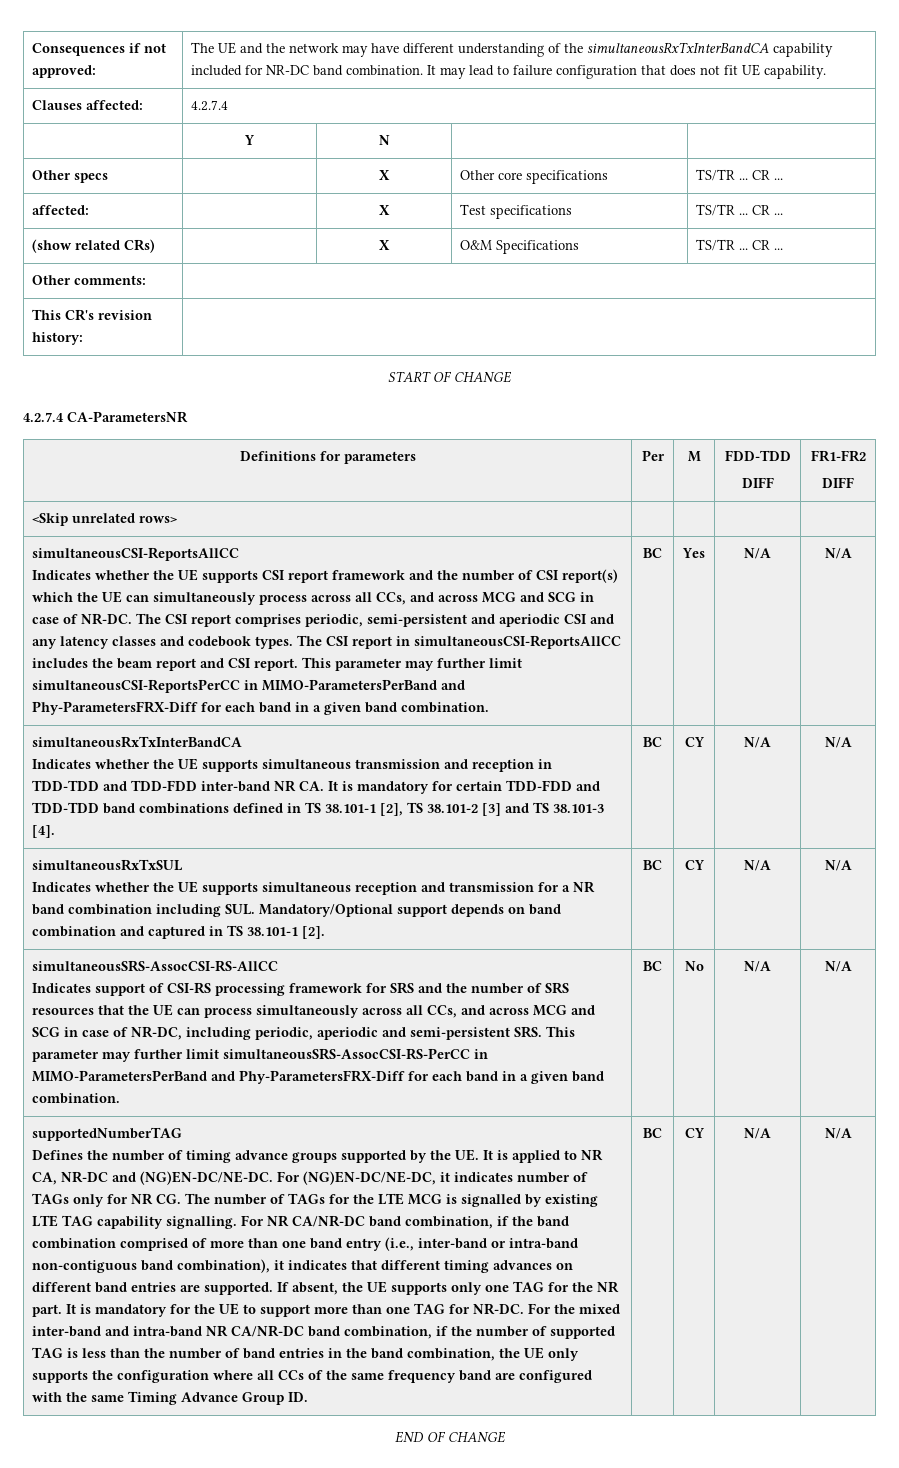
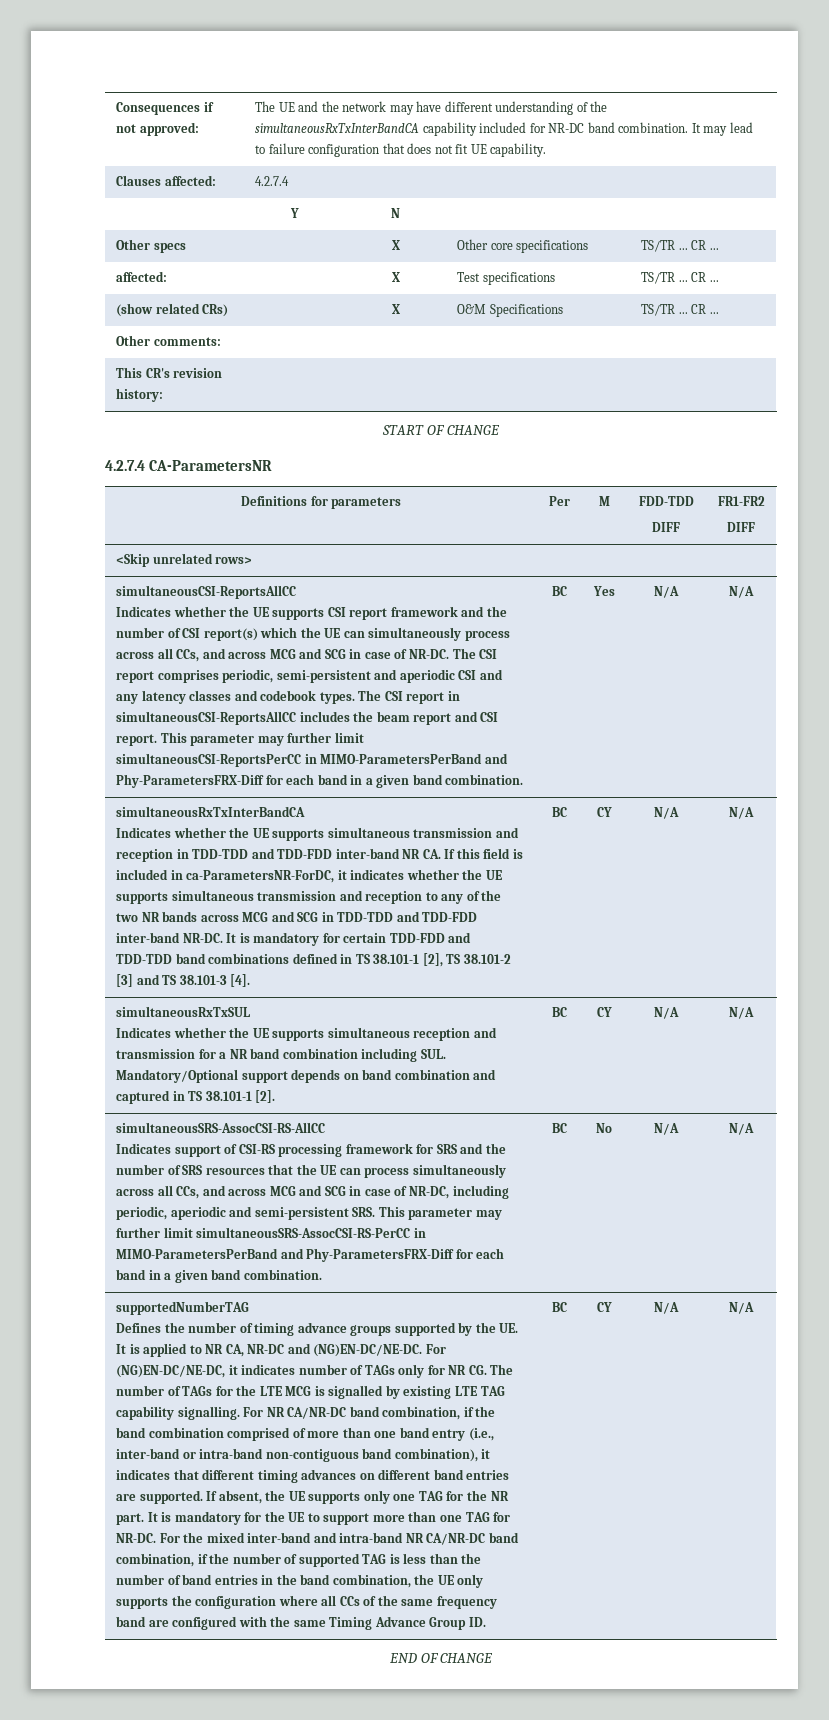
- Indicates whether the UE supports simultaneous transmission and reception in TDD-TDD and TDD-FDD inter-band NR CA. It is mandatory for certain TDD-FDD and TDD-TDD band combinations defined in TS 38.101-1 [2], TS 38.101-2 [3] and TS 38.101-3 [4].
+ Indicates whether the UE supports simultaneous transmission and reception in TDD-TDD and TDD-FDD inter-band NR CA. If this field is included in ca-ParametersNR-ForDC, it indicates whether the UE supports simultaneous transmission and reception to any of the two NR bands across MCG and SCG in TDD-TDD and TDD-FDD inter-band NR-DC. It is mandatory for certain TDD-FDD and TDD-TDD band combinations defined in TS 38.101-1 [2], TS 38.101-2 [3] and TS 38.101-3 [4].

